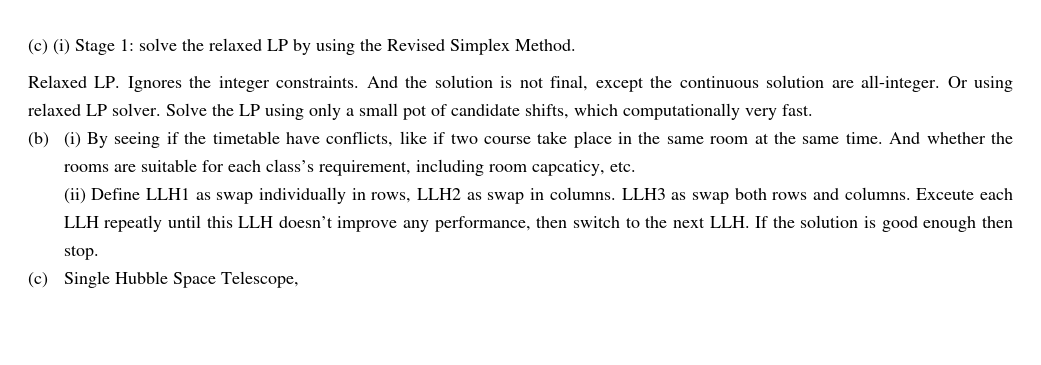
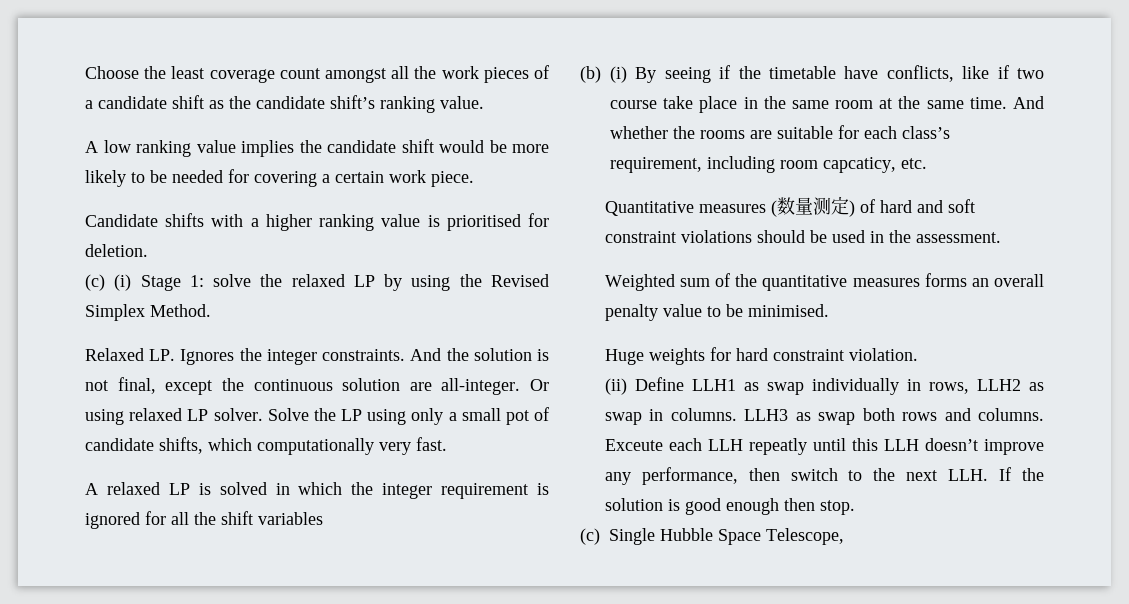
+ Choose the least coverage count amongst all the work pieces of a candidate shift as the candidate shift’s ranking value.
+ A low ranking value implies the candidate shift would be more likely to be needed for covering a certain work piece.
+ Candidate shifts with a higher ranking value is prioritised for deletion.
+ A relaxed LP is solved in which the integer requirement is ignored for all the shift variables
+ Quantitative measures (数量测定) of hard and soft constraint violations should be used in the assessment.
+ Weighted sum of the quantitative measures forms an overall penalty value to be minimised.
+ Huge weights for hard constraint violation.

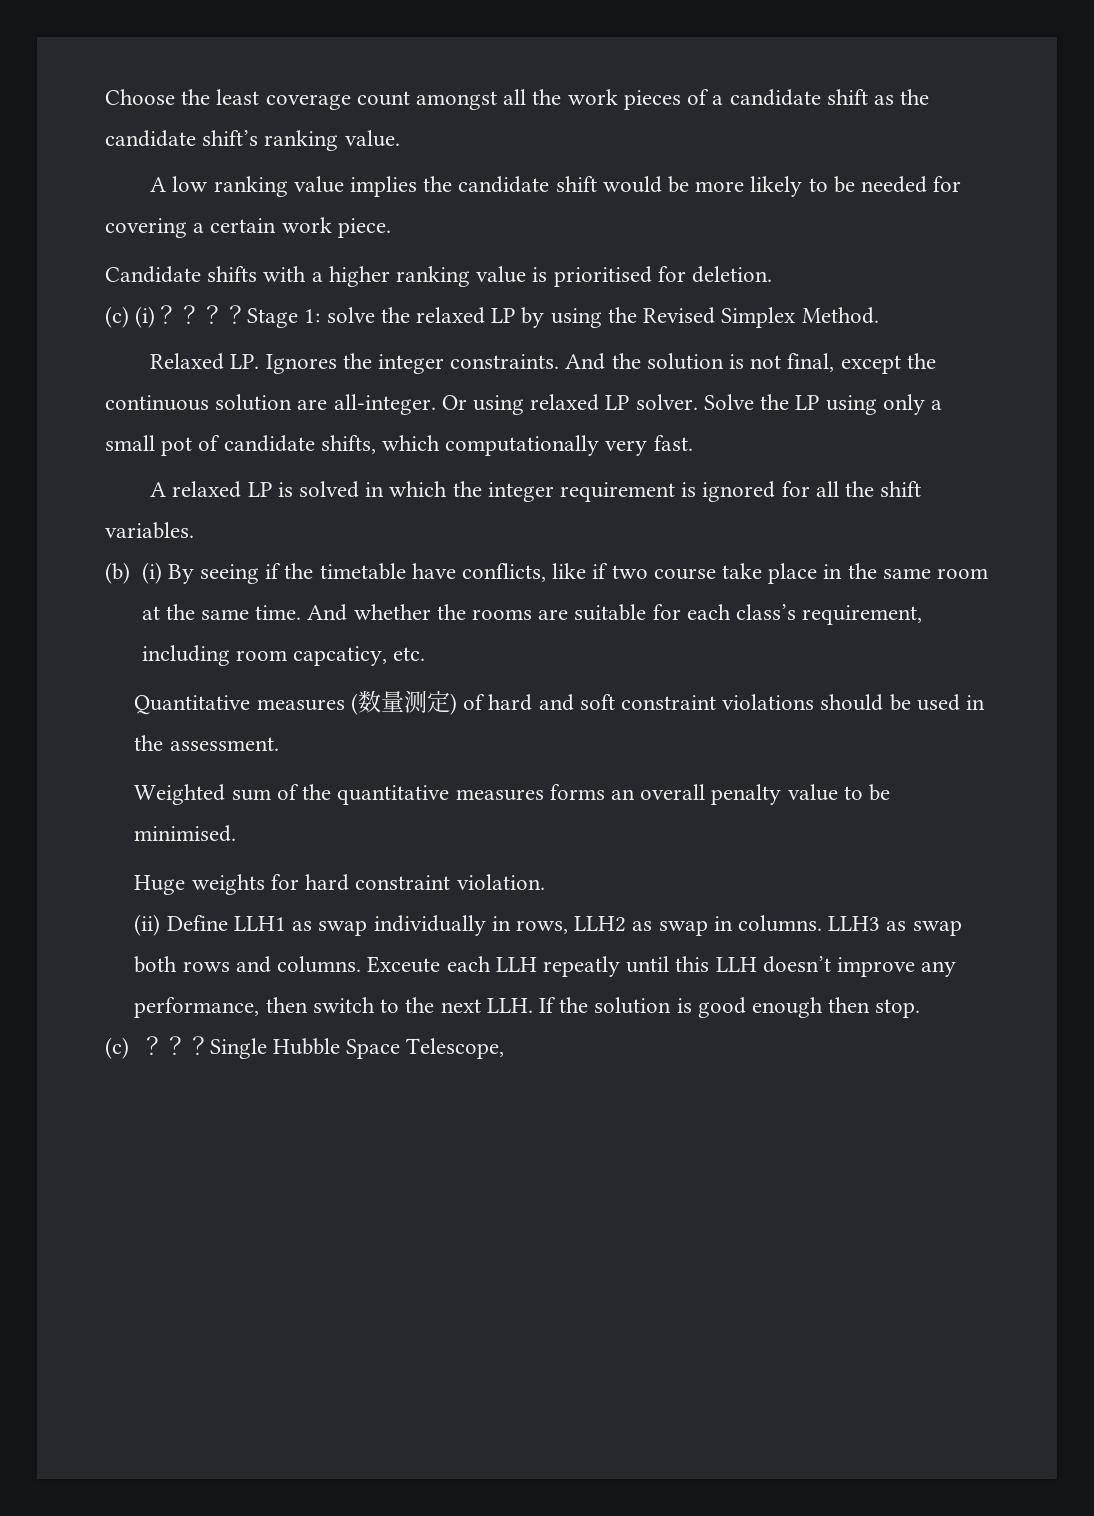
- (c) (i) Stage 1: solve the relaxed LP by using the Revised Simplex Method.
+ (c) (i)？？？？Stage 1: solve the relaxed LP by using the Revised Simplex Method.
- A relaxed LP is solved in which the integer requirement is ignored for all the shift variables
+ A relaxed LP is solved in which the integer requirement is ignored for all the shift variables.
- (c) Single Hubble Space Telescope,
+ (c)？？？Single Hubble Space Telescope,

